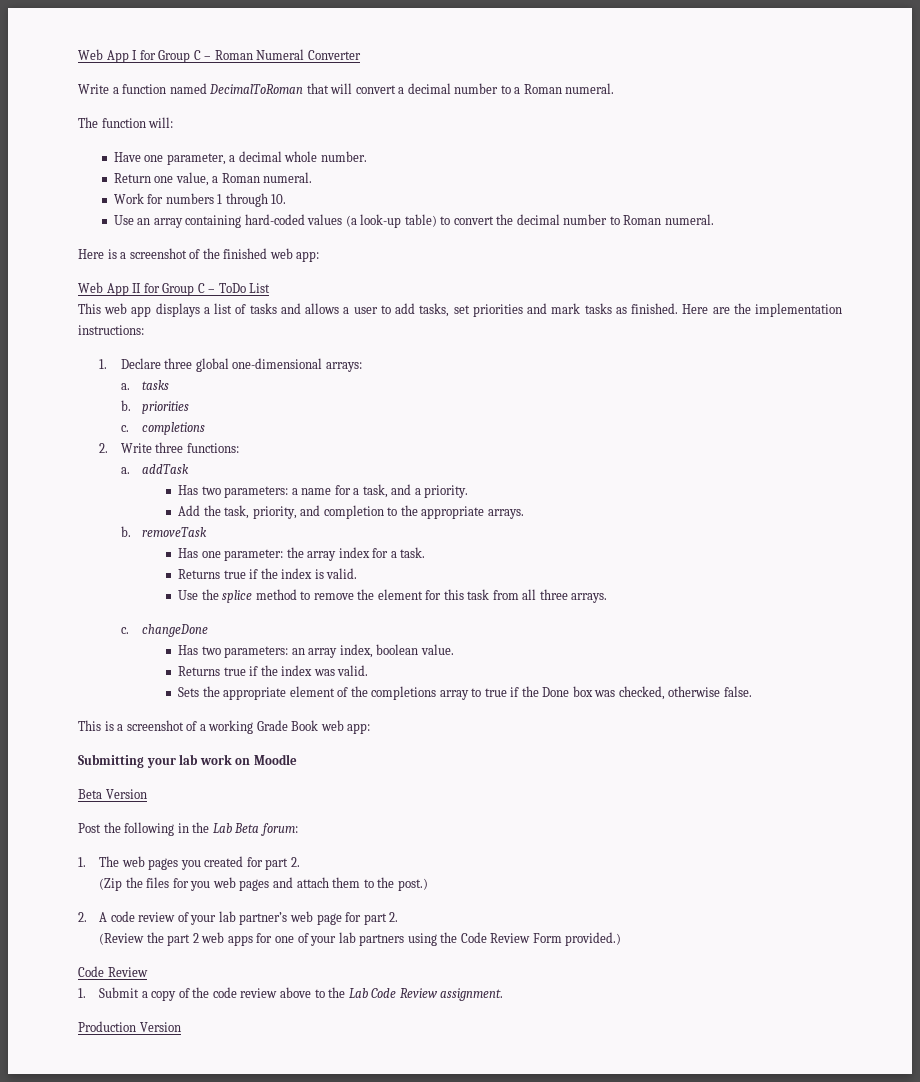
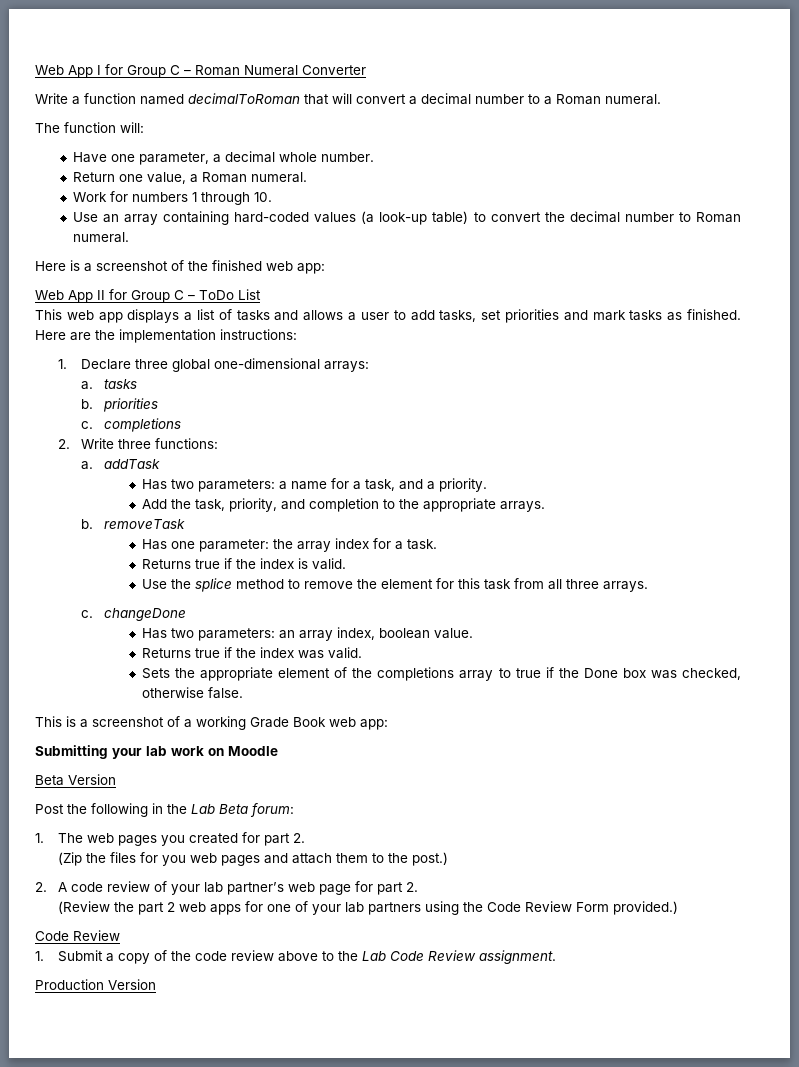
- Write a function named DecimalToRoman that will convert a decimal number to a Roman numeral.
+ Write a function named decimalToRoman that will convert a decimal number to a Roman numeral.

